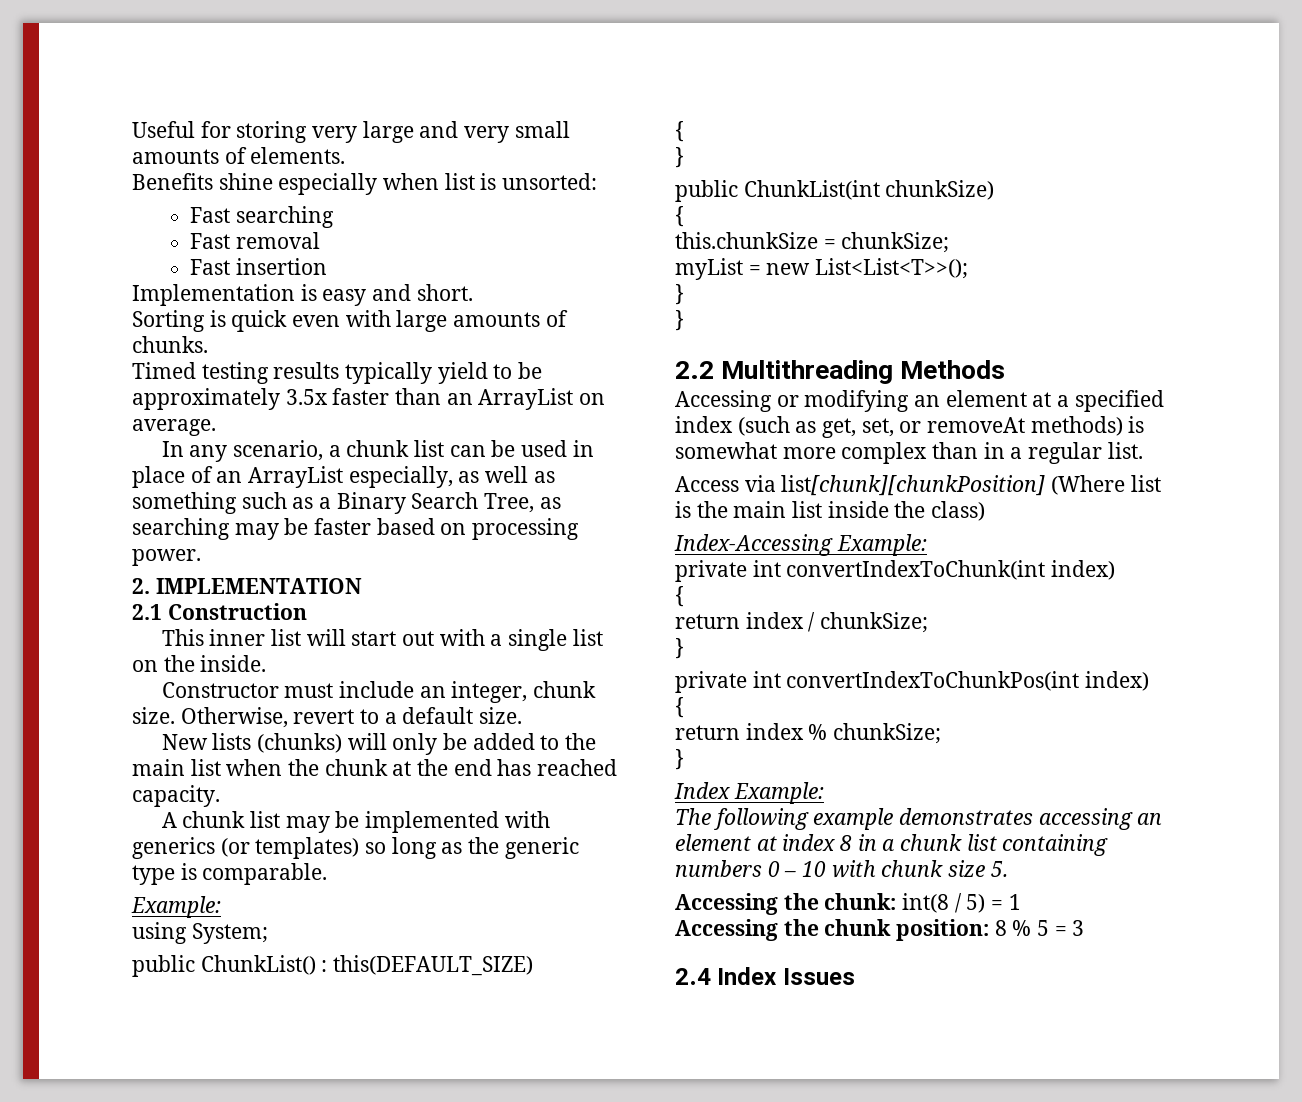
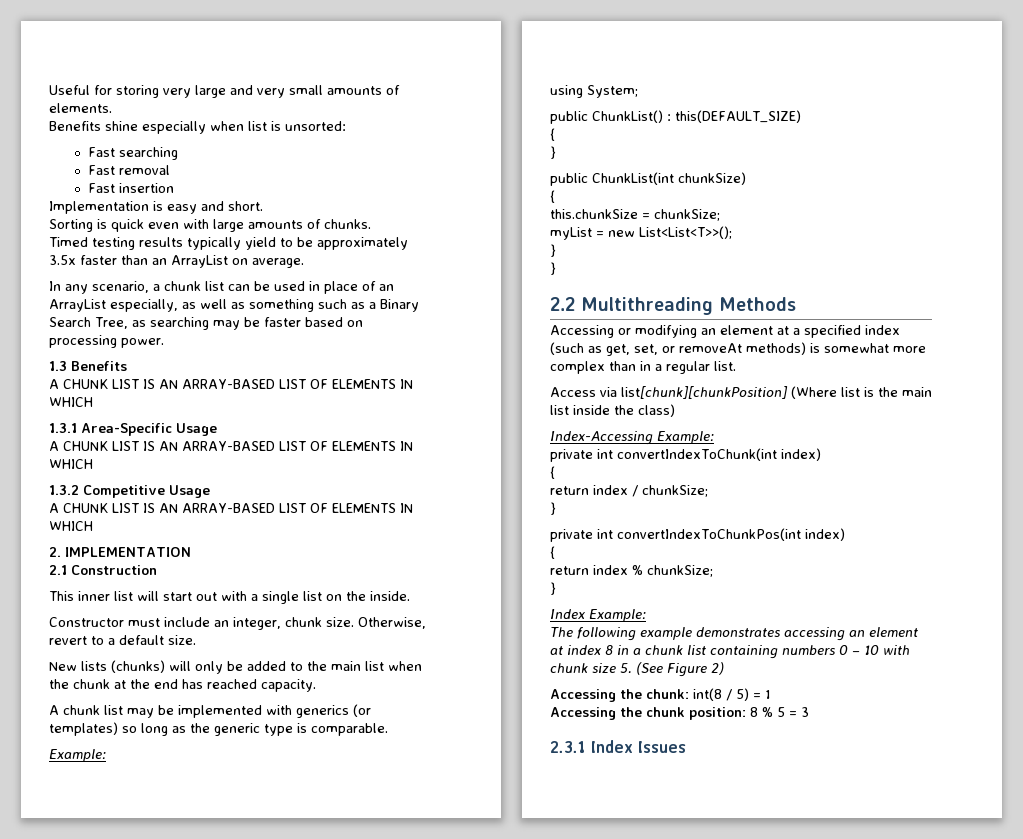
+ 1.3 Benefits
+ A CHUNK LIST IS AN ARRAY-BASED LIST OF ELEMENTS IN WHICH
+ 1.3.1 Area-Specific Usage
+ A CHUNK LIST IS AN ARRAY-BASED LIST OF ELEMENTS IN WHICH
+ 1.3.2 Competitive Usage
+ A CHUNK LIST IS AN ARRAY-BASED LIST OF ELEMENTS IN WHICH
- The following example demonstrates accessing an element at index 8 in a chunk list containing numbers 0 – 10 with chunk size 5.
+ The following example demonstrates accessing an element at index 8 in a chunk list containing numbers 0 – 10 with chunk size 5. (See Figure 2)
- 2.4 Index Issues
+ 2.3.1 Index Issues

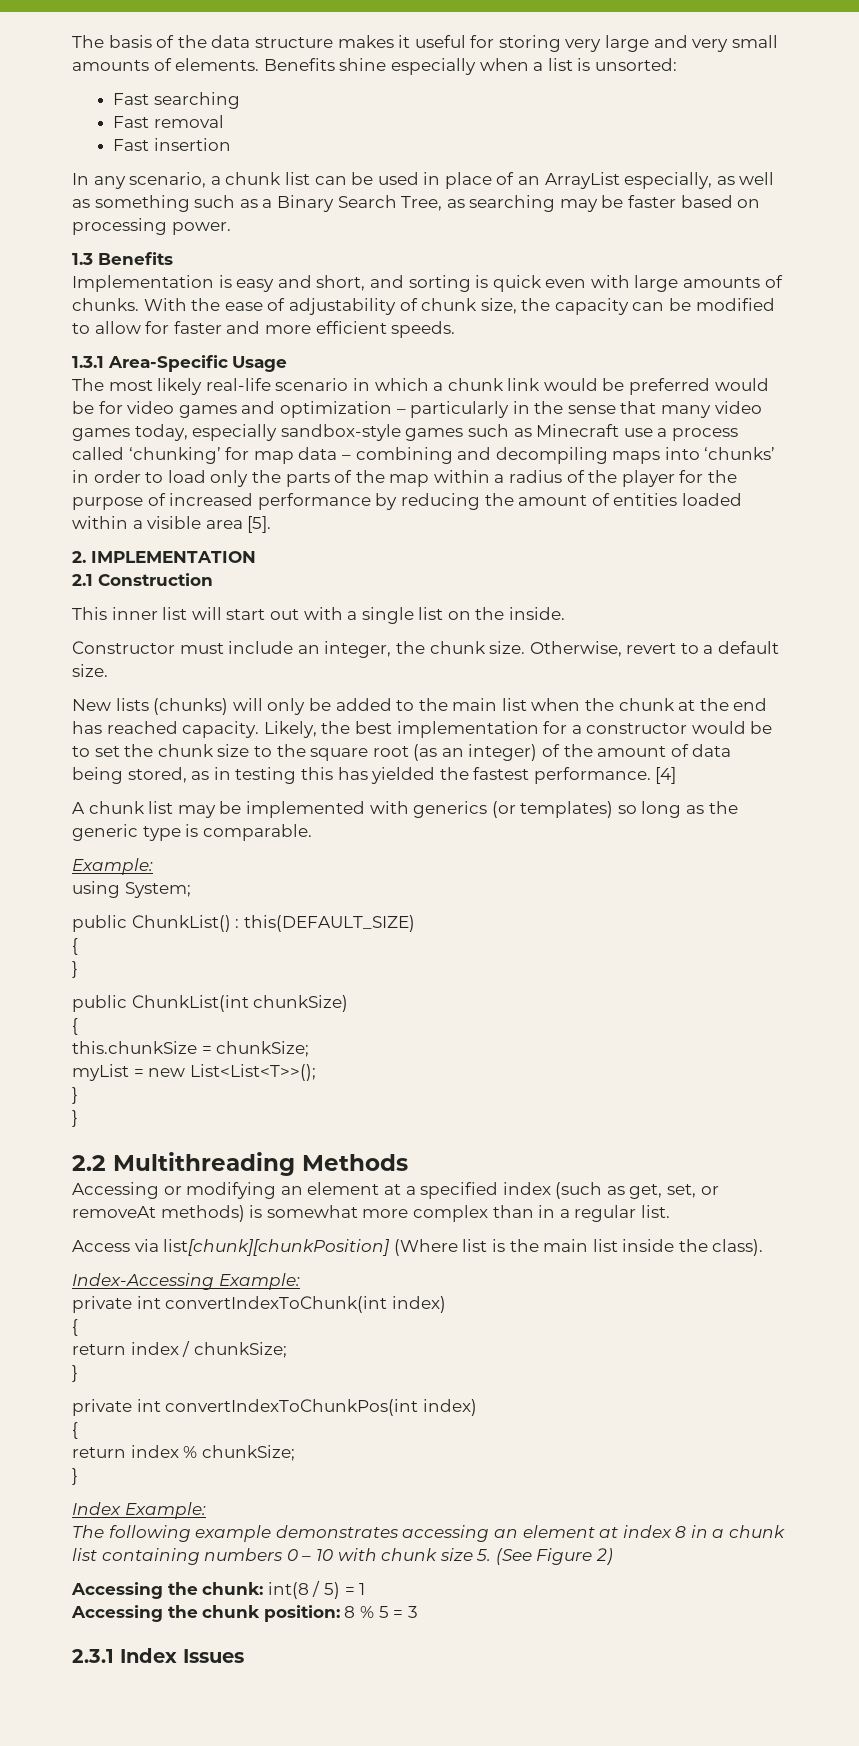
- Useful for storing very large and very small amounts of elements.
- Benefits shine especially when list is unsorted:
+ The basis of the data structure makes it useful for storing very large and very small amounts of elements. Benefits shine especially when a list is unsorted:
- Implementation is easy and short.
- Sorting is quick even with large amounts of chunks.
- Timed testing results typically yield to be approximately 3.5x faster than an ArrayList on average.
  1.3 Benefits
- A CHUNK LIST IS AN ARRAY-BASED LIST OF ELEMENTS IN WHICH
+ Implementation is easy and short, and sorting is quick even with large amounts of chunks. With the ease of adjustability of chunk size, the capacity can be modified to allow for faster and more efficient speeds.
  1.3.1 Area-Specific Usage
- A CHUNK LIST IS AN ARRAY-BASED LIST OF ELEMENTS IN WHICH
- 1.3.2 Competitive Usage
- A CHUNK LIST IS AN ARRAY-BASED LIST OF ELEMENTS IN WHICH
+ The most likely real-life scenario in which a chunk link would be preferred would be for video games and optimization – particularly in the sense that many video games today, especially sandbox-style games such as Minecraft use a process called ‘chunking’ for map data – combining and decompiling maps into ‘chunks’ in order to load only the parts of the map within a radius of the player for the purpose of increased performance by reducing the amount of entities loaded within a visible area [5].
- Constructor must include an integer, chunk size.
+ Constructor must include an integer, the chunk size.
+ Likely, the best implementation for a constructor would be to set the chunk size to the square root (as an integer) of the amount of data being stored, as in testing this has yielded the fastest performance. [4]
- Access via list[chunk][chunkPosition] (Where list is the main list inside the class)
+ Access via list[chunk][chunkPosition] (Where list is the main list inside the class).

